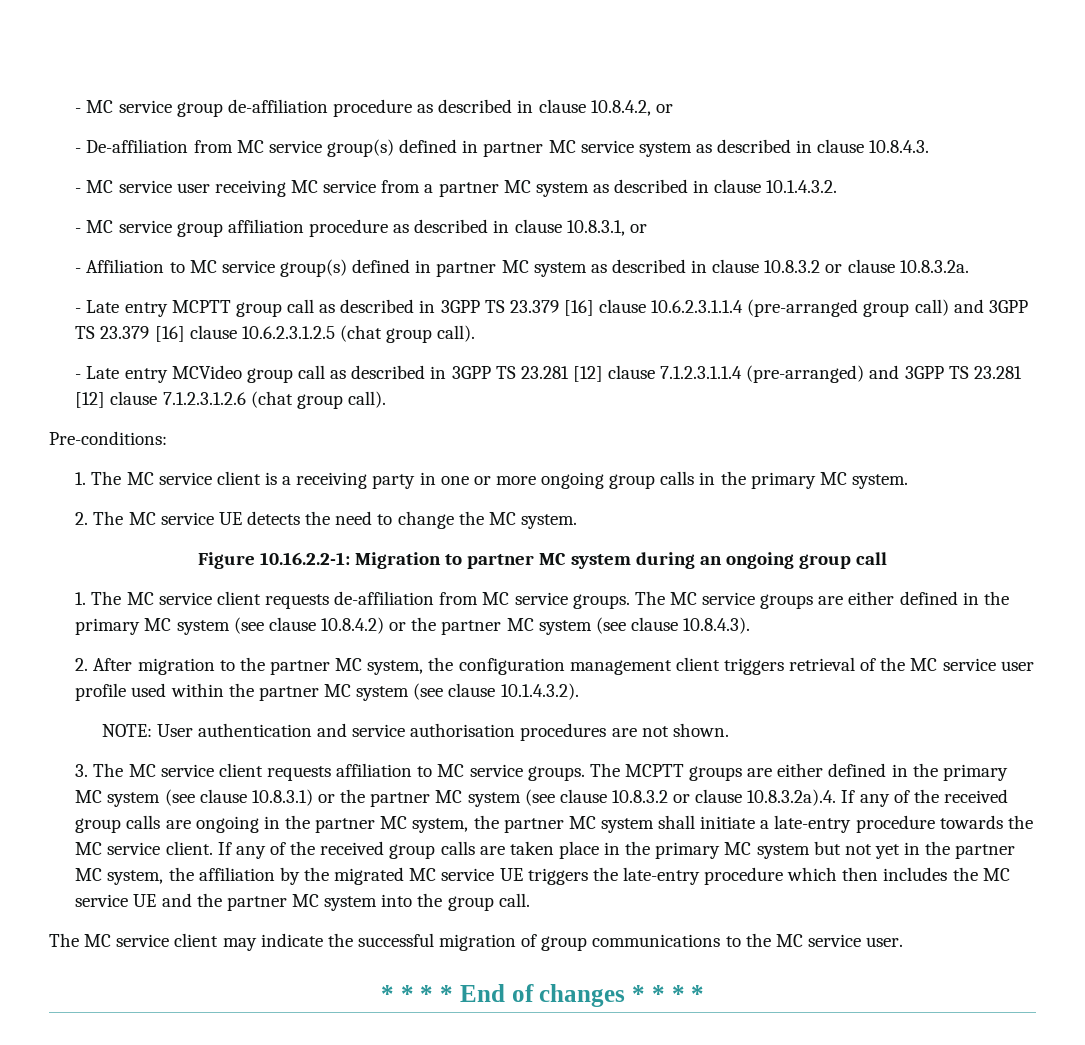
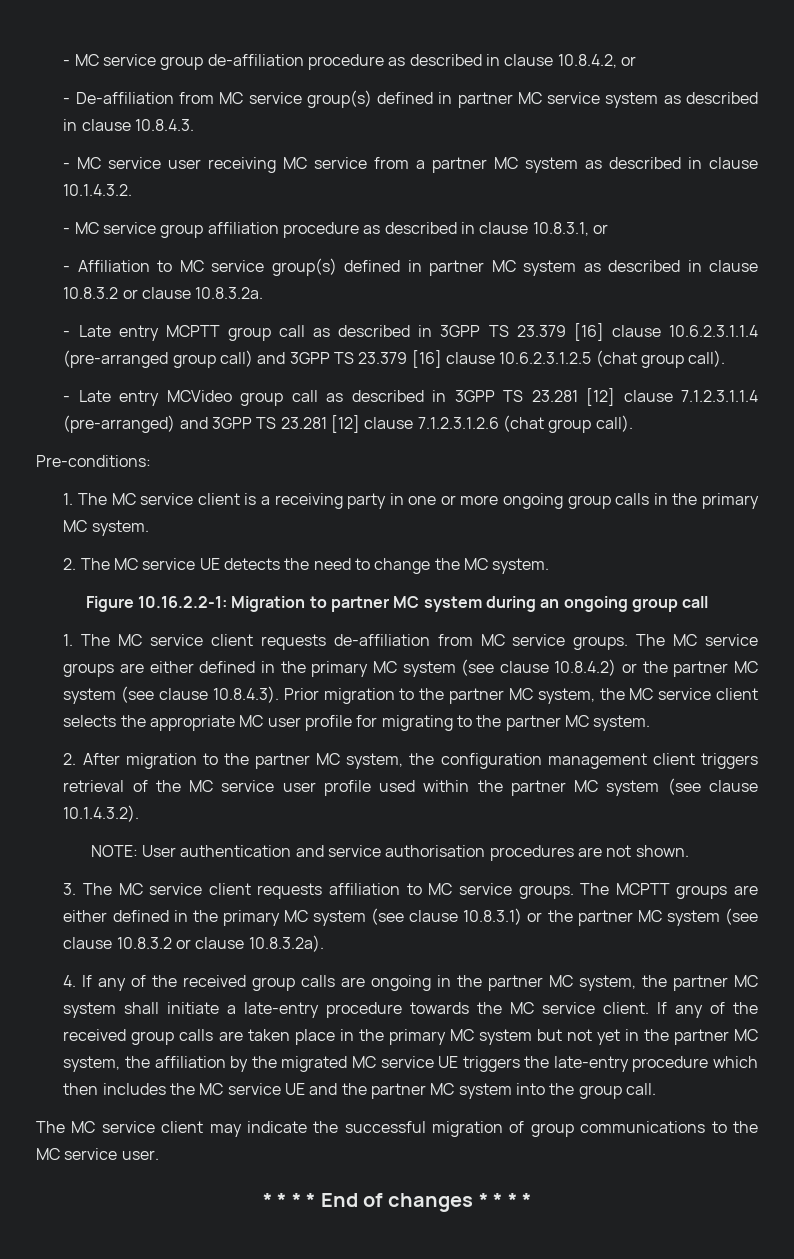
- The MC service groups are either defined in the primary MC system (see clause 10.8.4.2) or the partner MC system (see clause 10.8.4.3).
+ The MC service groups are either defined in the primary MC system (see clause 10.8.4.2) or the partner MC system (see clause 10.8.4.3). Prior migration to the partner MC system, the MC service client selects the appropriate MC user profile for migrating to the partner MC system.
- The MCPTT groups are either defined in the primary MC system (see clause 10.8.3.1) or the partner MC system (see clause 10.8.3.2 or clause 10.8.3.2a).4. If any of the received group calls are ongoing in the partner MC system, the partner MC system shall initiate a late-entry procedure towards the MC service client.
+ The MCPTT groups are either defined in the primary MC system (see clause 10.8.3.1) or the partner MC system (see clause 10.8.3.2 or clause 10.8.3.2a).
+ 4. If any of the received group calls are ongoing in the partner MC system, the partner MC system shall initiate a late-entry procedure towards the MC service client.

